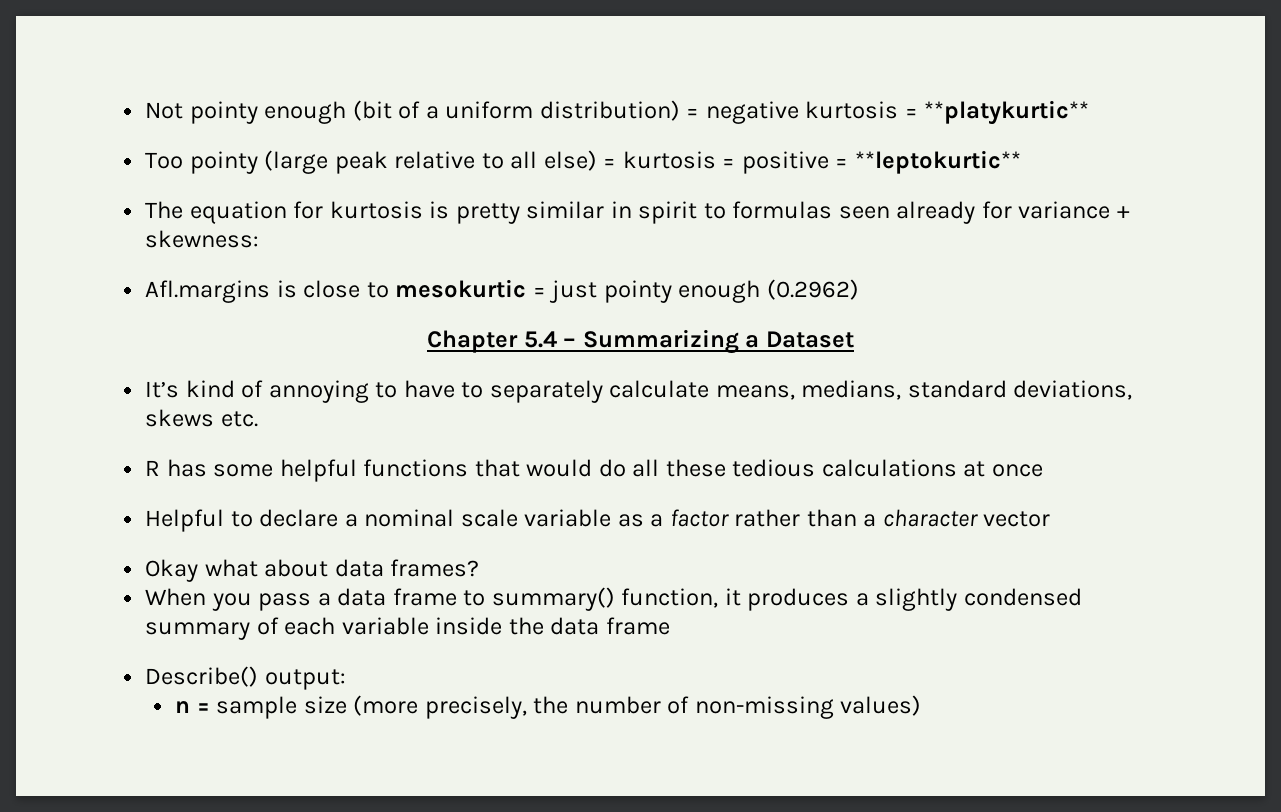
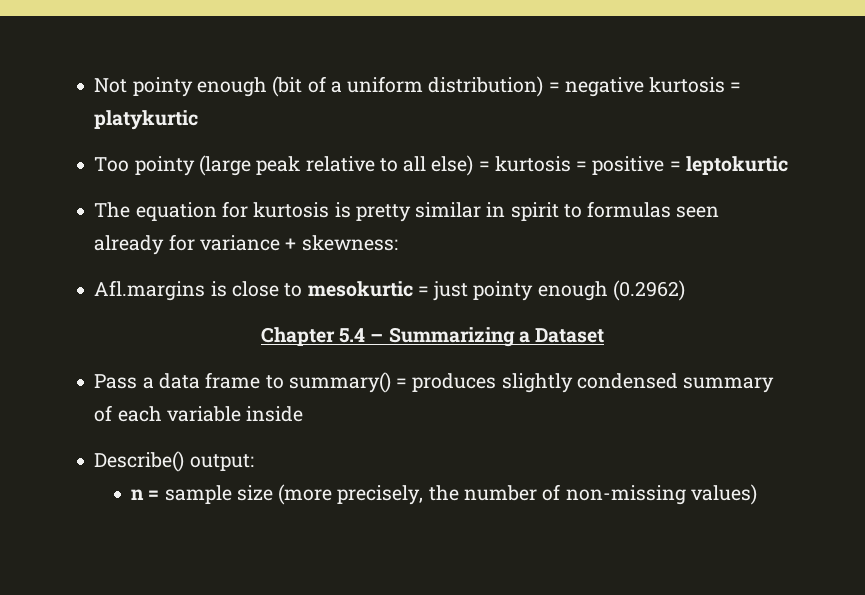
- Not pointy enough (bit of a uniform distribution) = negative kurtosis = **platykurtic**
+ Not pointy enough (bit of a uniform distribution) = negative kurtosis = platykurtic
- Too pointy (large peak relative to all else) = kurtosis = positive = **leptokurtic**
+ Too pointy (large peak relative to all else) = kurtosis = positive = leptokurtic
- It’s kind of annoying to have to separately calculate means, medians, standard deviations, skews etc.
- R has some helpful functions that would do all these tedious calculations at once
- Helpful to declare a nominal scale variable as a factor rather than a character vector
- Okay what about data frames?
- When you pass a data frame to summary() function, it produces a slightly condensed summary of each variable inside the data frame
+ Pass a data frame to summary() = produces slightly condensed summary of each variable inside

